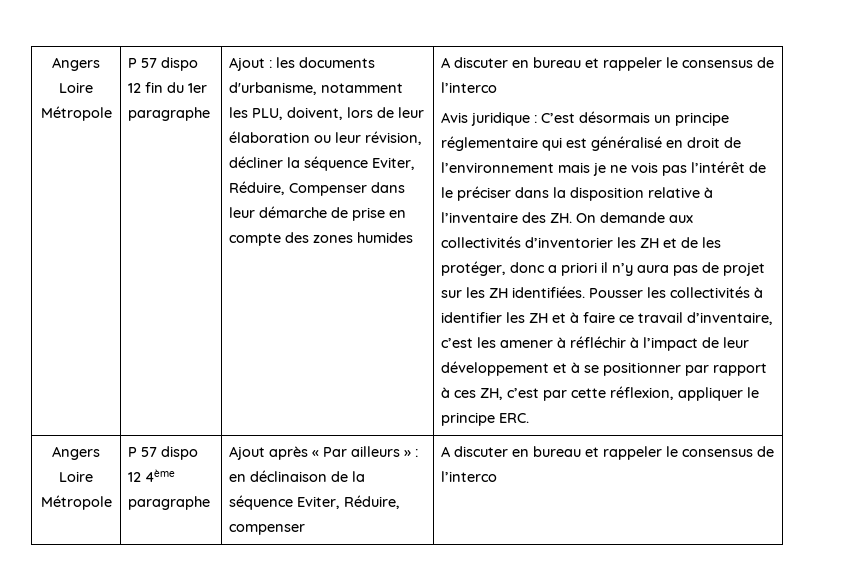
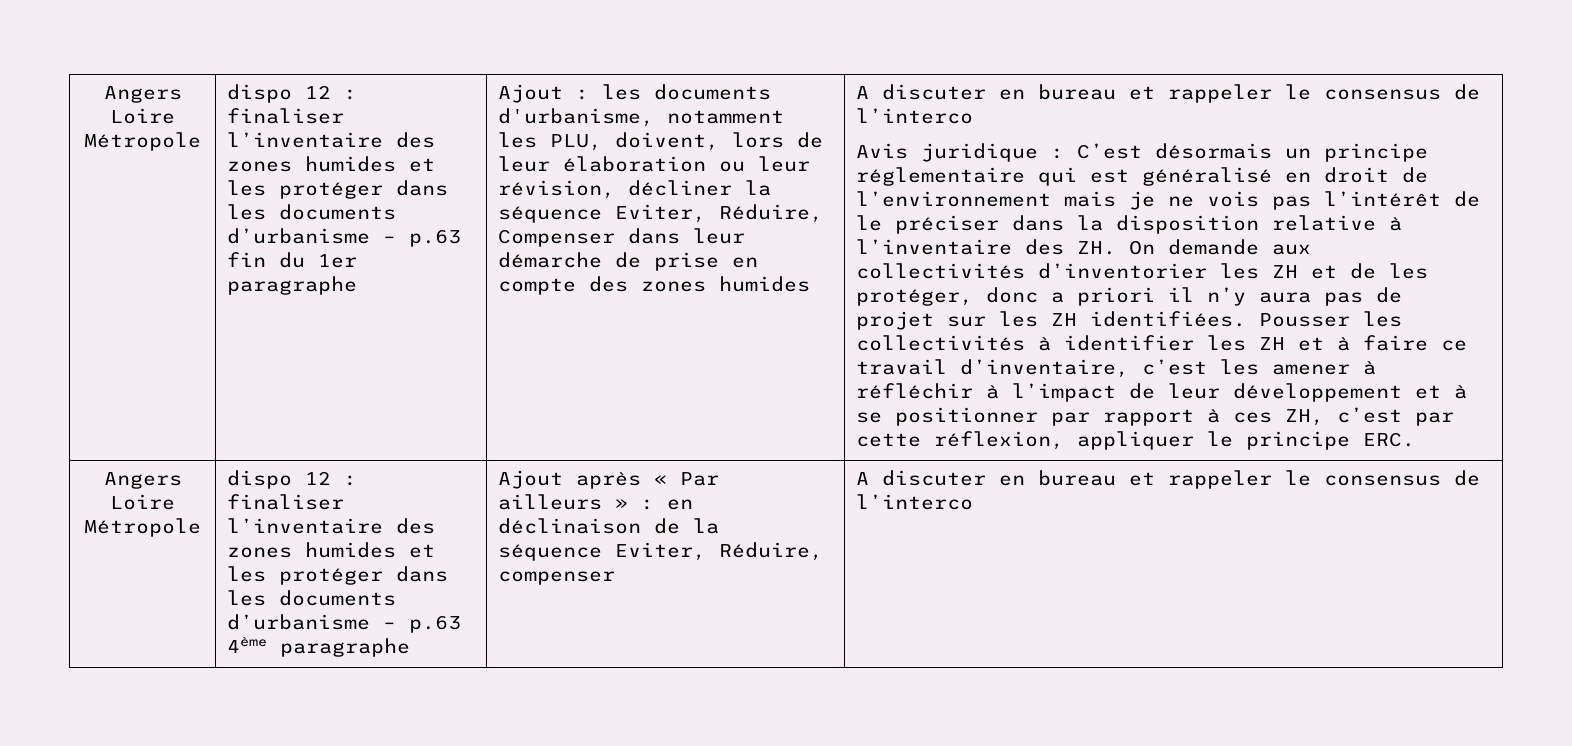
- Angers Loire Métropole | P 57 dispo 12 fin du 1er paragraphe
+ Angers Loire Métropole | dispo 12 : finaliser l’inventaire des zones humides et les protéger dans les documents d’urbanisme – p.63 fin du 1er paragraphe
- P 57 dispo 12 4ème paragraphe
+ dispo 12 : finaliser l’inventaire des zones humides et les protéger dans les documents d’urbanisme – p.63 4ème paragraphe

